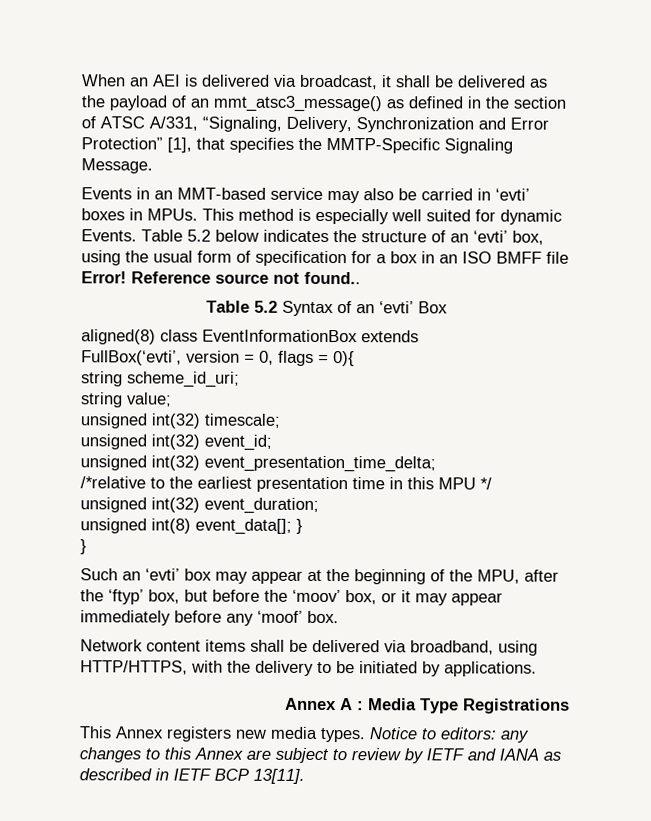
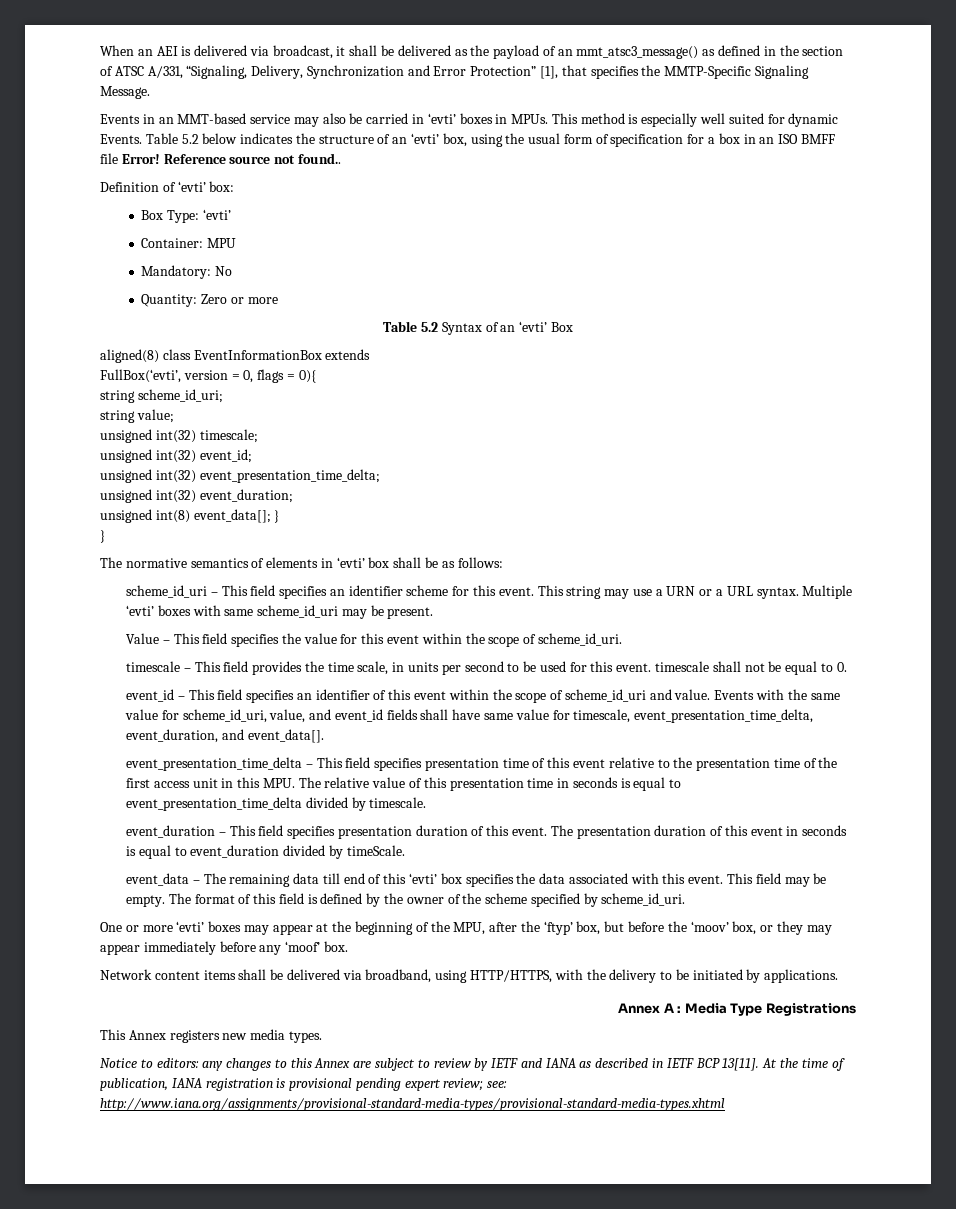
+ Definition of ‘evti’ box:
+ Box Type: ‘evti’
+ Container: MPU
+ Mandatory: No
+ Quantity: Zero or more
- /*relative to the earliest presentation time in this MPU */
- Such an ‘evti’ box may appear at the beginning of the MPU, after the ‘ftyp’ box, but before the ‘moov’ box, or it may appear immediately before any ‘moof’ box.
+ The normative semantics of elements in ‘evti’ box shall be as follows:
+ scheme_id_uri – This field specifies an identifier scheme for this event. This string may use a URN or a URL syntax. Multiple ‘evti’ boxes with same scheme_id_uri may be present.
+ Value – This field specifies the value for this event within the scope of scheme_id_uri.
+ timescale – This field provides the time scale, in units per second to be used for this event. timescale shall not be equal to 0.
+ event_id – This field specifies an identifier of this event within the scope of scheme_id_uri and value. Events with the same value for scheme_id_uri, value, and event_id fields shall have same value for timescale, event_presentation_time_delta, event_duration, and event_data[].
+ event_presentation_time_delta – This field specifies presentation time of this event relative to the presentation time of the first access unit in this MPU. The relative value of this presentation time in seconds is equal to event_presentation_time_delta divided by timescale.
+ event_duration – This field specifies presentation duration of this event. The presentation duration of this event in seconds is equal to event_duration divided by timeScale.
+ event_data – The remaining data till end of this ‘evti’ box specifies the data associated with this event. This field may be empty. The format of this field is defined by the owner of the scheme specified by scheme_id_uri.
+ One or more ‘evti’ boxes may appear at the beginning of the MPU, after the ‘ftyp’ box, but before the ‘moov’ box, or they may appear immediately before any ‘moof’ box.
- This Annex registers new media types. Notice to editors: any changes to this Annex are subject to review by IETF and IANA as described in IETF BCP 13[11].
+ This Annex registers new media types.
+ Notice to editors: any changes to this Annex are subject to review by IETF and IANA as described in IETF BCP 13[11].
+ At the time of publication, IANA registration is provisional pending expert review; see: http://www.iana.org/assignments/provisional-standard-media-types/provisional-standard-media-types.xhtml

